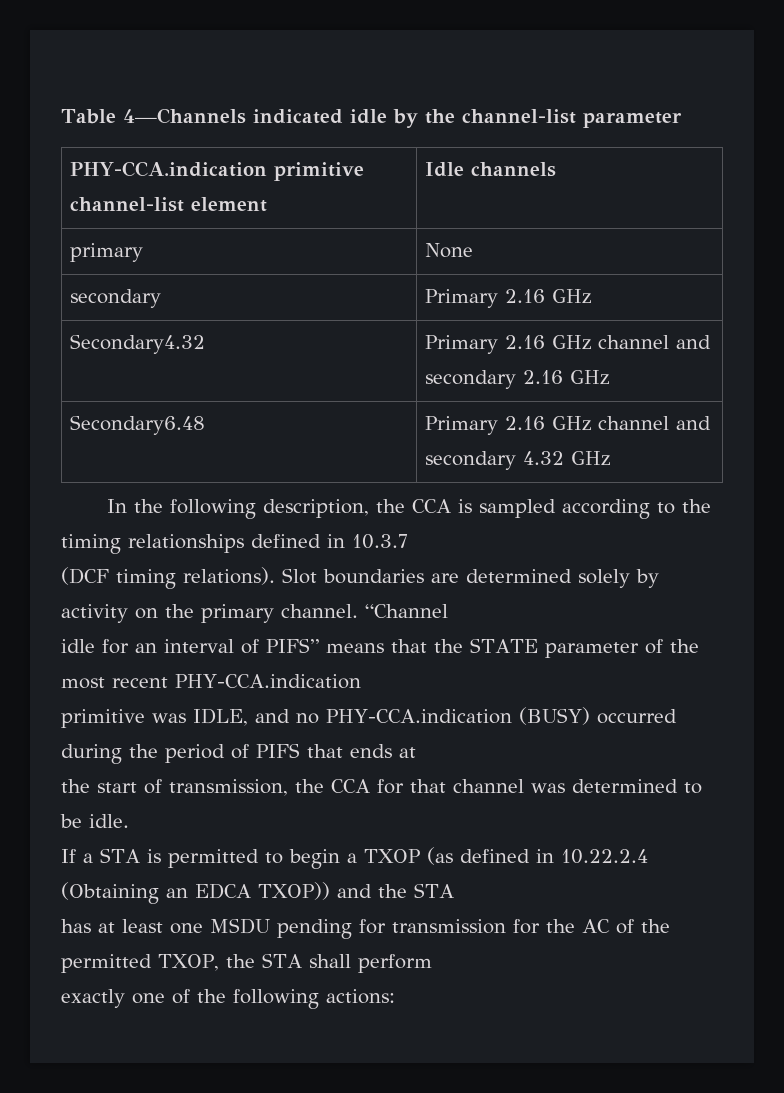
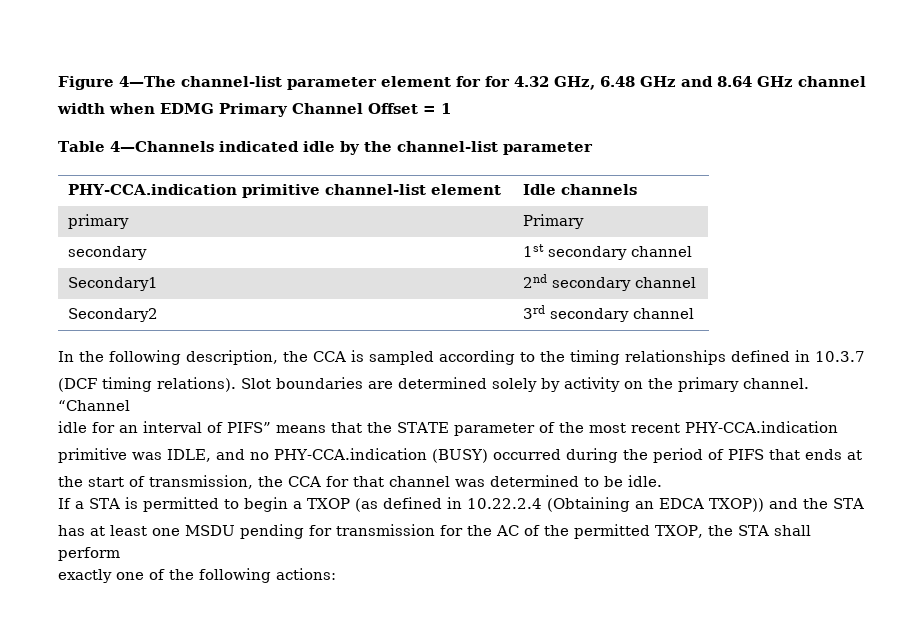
+ Figure 4—The channel-list parameter element for for 4.32 GHz, 6.48 GHz and 8.64 GHz channel
+ width when EDMG Primary Channel Offset = 1
- primary | None
+ primary | Primary
- secondary | Primary 2.16 GHz
- Secondary4.32 | Primary 2.16 GHz channel and secondary 2.16 GHz
- Secondary6.48 | Primary 2.16 GHz channel and secondary 4.32 GHz
+ secondary | 1st secondary channel
+ Secondary1 | 2nd secondary channel
+ Secondary2 | 3rd secondary channel

